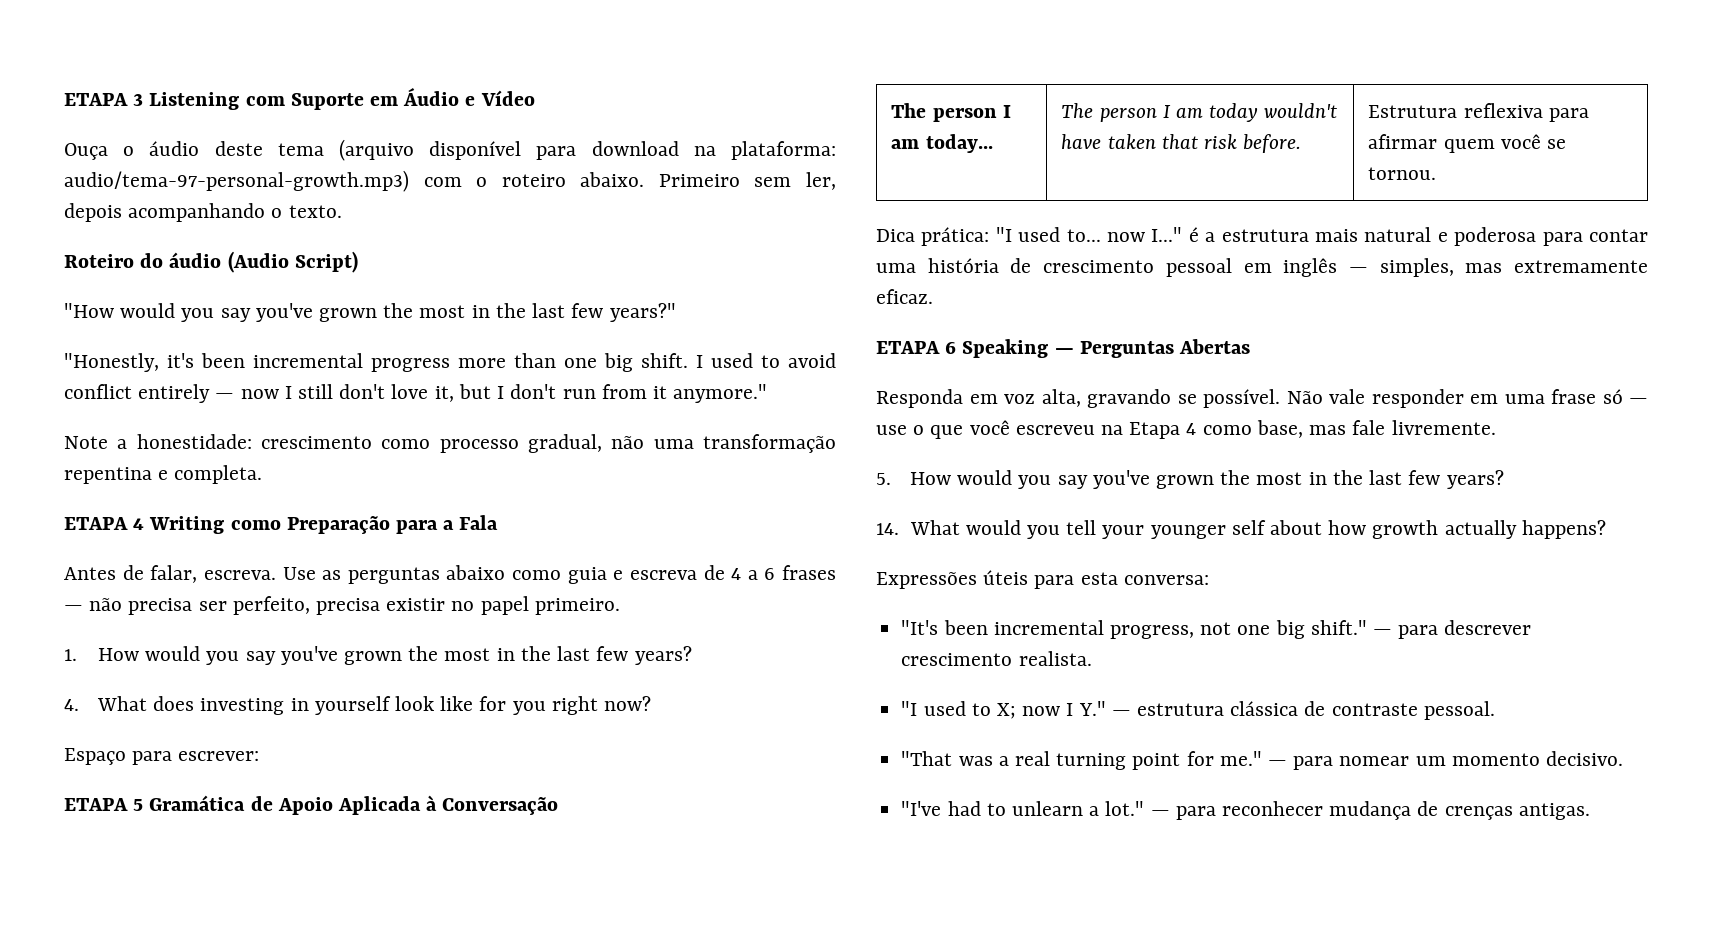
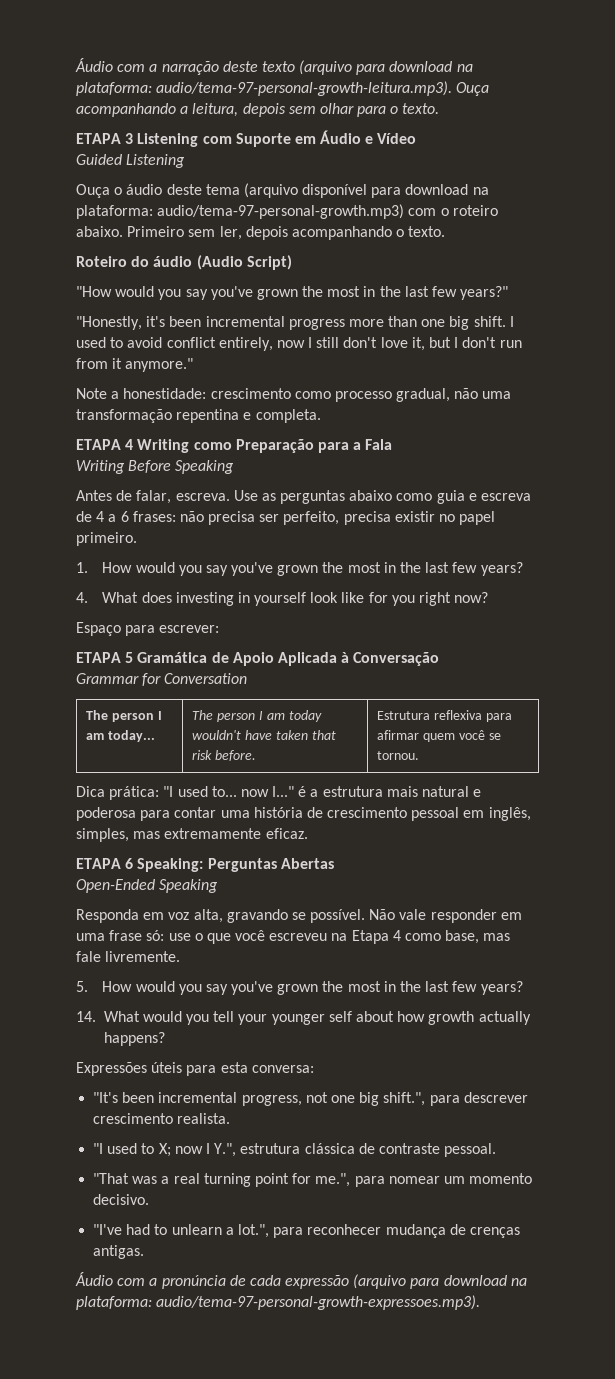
+ Áudio com a narração deste texto (arquivo para download na plataforma: audio/tema-97-personal-growth-leitura.mp3). Ouça acompanhando a leitura, depois sem olhar para o texto.
+ Guided Listening
- I used to avoid conflict entirely — now I still don't love it, but I don't run from it anymore."
+ I used to avoid conflict entirely, now I still don't love it, but I don't run from it anymore."
+ Writing Before Speaking
- Use as perguntas abaixo como guia e escreva de 4 a 6 frases — não precisa ser perfeito, precisa existir no papel primeiro.
+ Use as perguntas abaixo como guia e escreva de 4 a 6 frases: não precisa ser perfeito, precisa existir no papel primeiro.
+ Grammar for Conversation
- Dica prática: "I used to... now I..." é a estrutura mais natural e poderosa para contar uma história de crescimento pessoal em inglês — simples, mas extremamente eficaz.
+ Dica prática: "I used to... now I..." é a estrutura mais natural e poderosa para contar uma história de crescimento pessoal em inglês, simples, mas extremamente eficaz.
- ETAPA 6 Speaking — Perguntas Abertas
+ ETAPA 6 Speaking: Perguntas Abertas
+ Open-Ended Speaking
- Não vale responder em uma frase só — use o que você escreveu na Etapa 4 como base, mas fale livremente.
+ Não vale responder em uma frase só: use o que você escreveu na Etapa 4 como base, mas fale livremente.
- "It's been incremental progress, not one big shift." — para descrever crescimento realista.
+ "It's been incremental progress, not one big shift.", para descrever crescimento realista.
- "I used to X; now I Y." — estrutura clássica de contraste pessoal.
+ "I used to X; now I Y.", estrutura clássica de contraste pessoal.
- "That was a real turning point for me." — para nomear um momento decisivo.
+ "That was a real turning point for me.", para nomear um momento decisivo.
- "I've had to unlearn a lot." — para reconhecer mudança de crenças antigas.
+ "I've had to unlearn a lot.", para reconhecer mudança de crenças antigas.
+ Áudio com a pronúncia de cada expressão (arquivo para download na plataforma: audio/tema-97-personal-growth-expressoes.mp3).

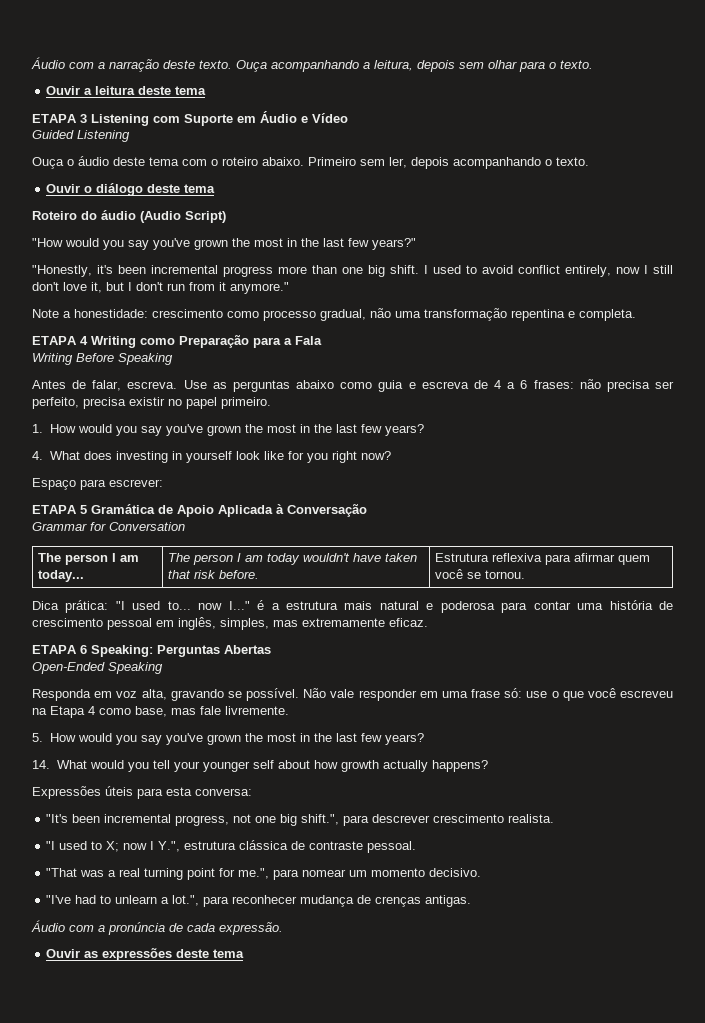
- Áudio com a narração deste texto (arquivo para download na plataforma: audio/tema-97-personal-growth-leitura.mp3). Ouça acompanhando a leitura, depois sem olhar para o texto.
+ Áudio com a narração deste texto. Ouça acompanhando a leitura, depois sem olhar para o texto.
+ Ouvir a leitura deste tema
- Ouça o áudio deste tema (arquivo disponível para download na plataforma: audio/tema-97-personal-growth.mp3) com o roteiro abaixo.
+ Ouça o áudio deste tema com o roteiro abaixo.
+ Ouvir o diálogo deste tema
- Áudio com a pronúncia de cada expressão (arquivo para download na plataforma: audio/tema-97-personal-growth-expressoes.mp3).
+ Áudio com a pronúncia de cada expressão.
+ Ouvir as expressões deste tema

